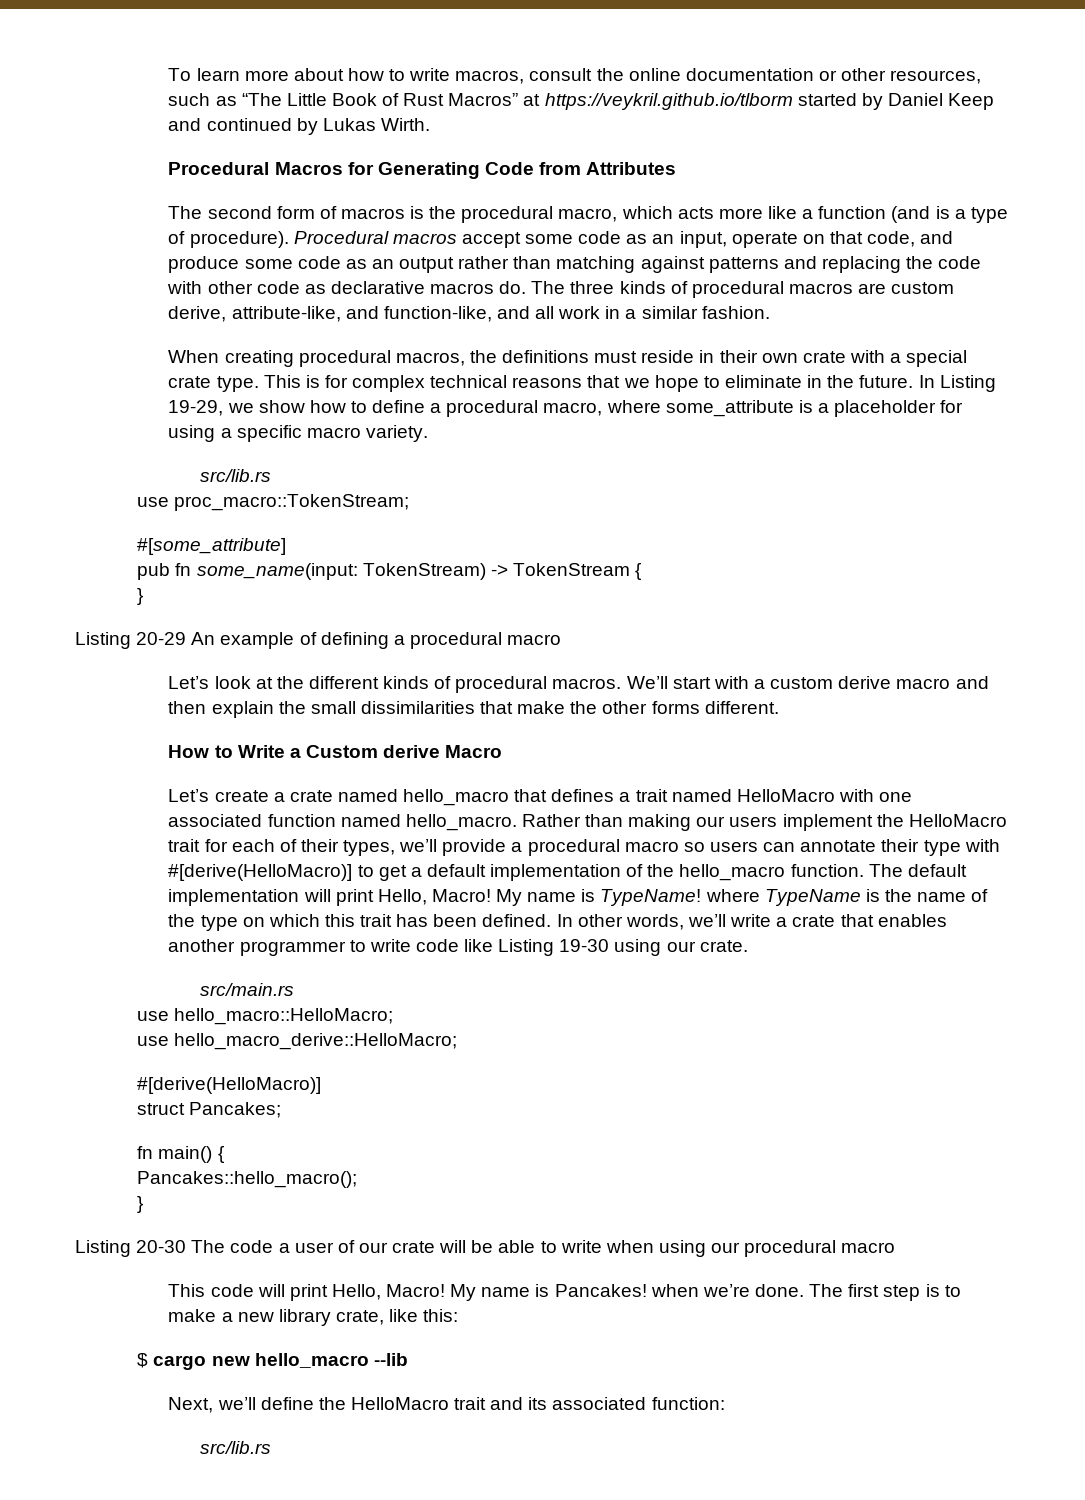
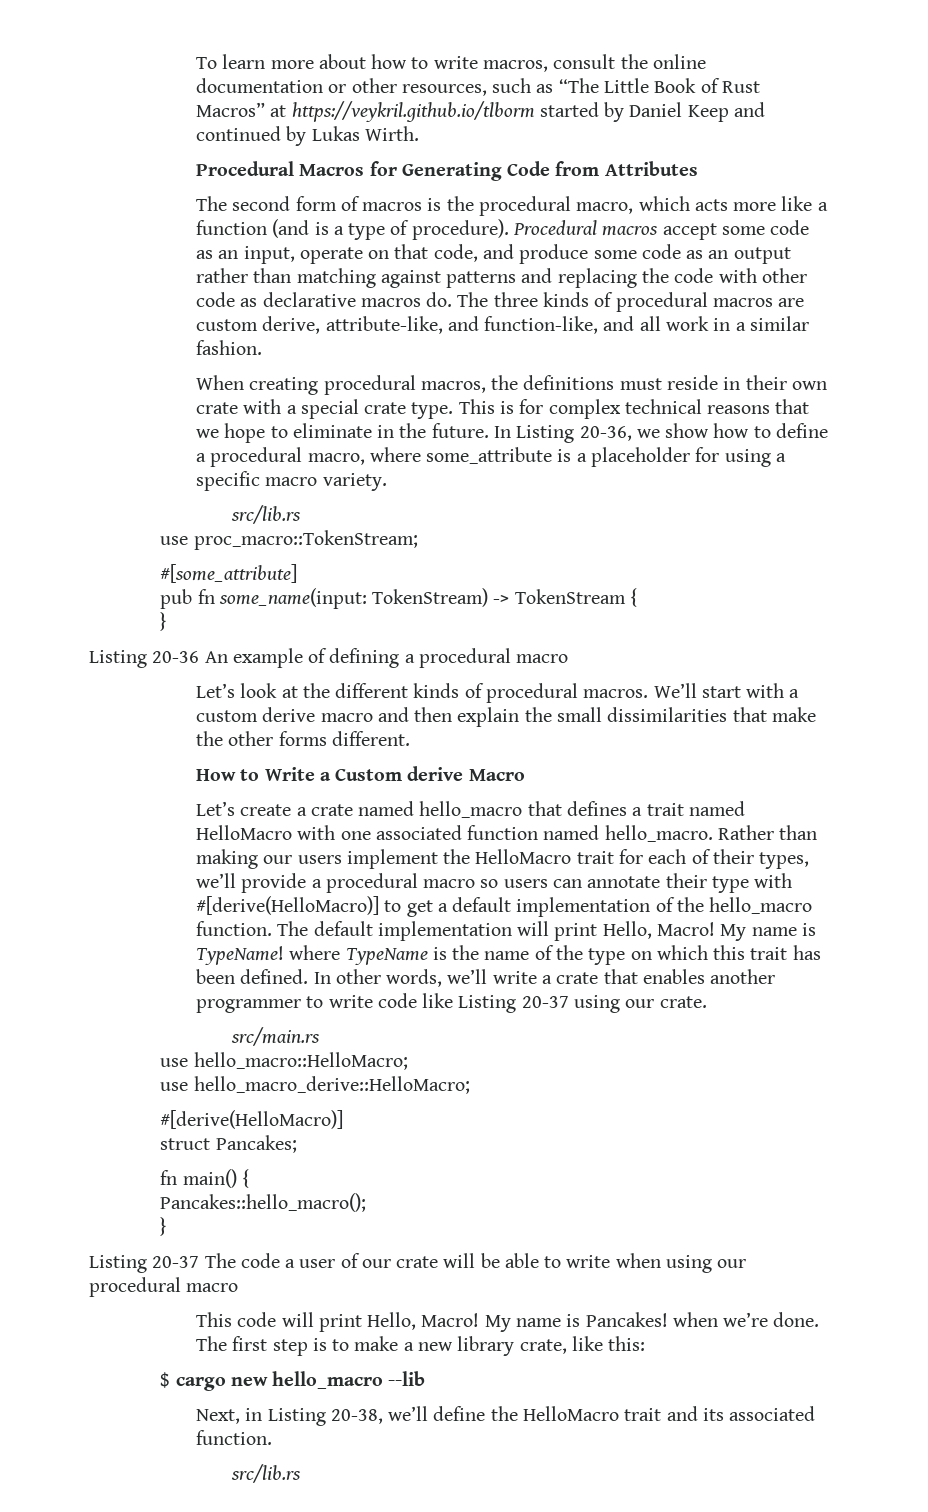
- In Listing 19-29, we show how to define a procedural macro, where some_attribute is a placeholder for using a specific macro variety.
+ In Listing 20-36, we show how to define a procedural macro, where some_attribute is a placeholder for using a specific macro variety.
- Listing 20-29 An example of defining a procedural macro
+ Listing 20-36 An example of defining a procedural macro
- In other words, we’ll write a crate that enables another programmer to write code like Listing 19-30 using our crate.
+ In other words, we’ll write a crate that enables another programmer to write code like Listing 20-37 using our crate.
- Listing 20-30 The code a user of our crate will be able to write when using our procedural macro
+ Listing 20-37 The code a user of our crate will be able to write when using our procedural macro
- Next, we’ll define the HelloMacro trait and its associated function:
+ Next, in Listing 20-38, we’ll define the HelloMacro trait and its associated function.

